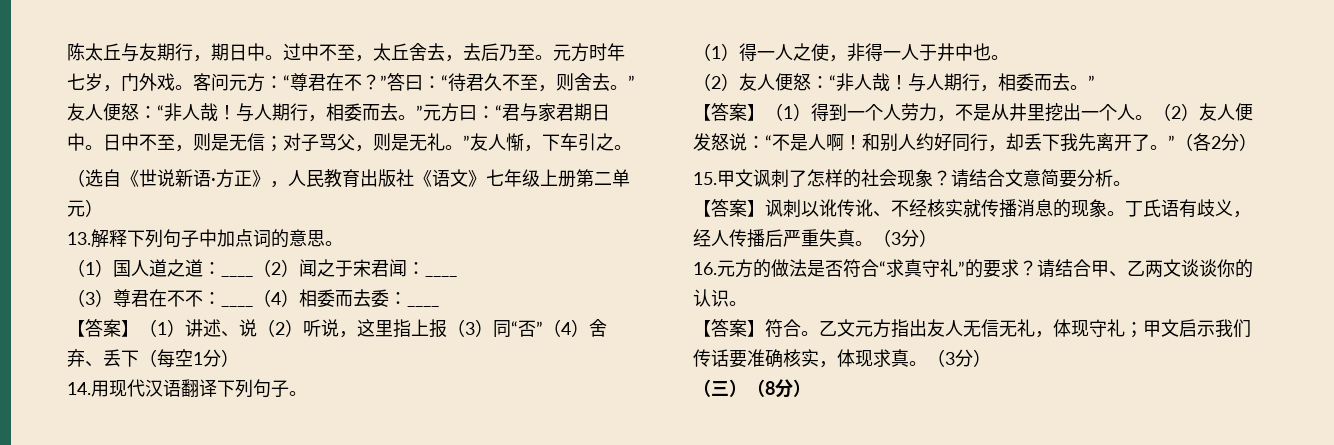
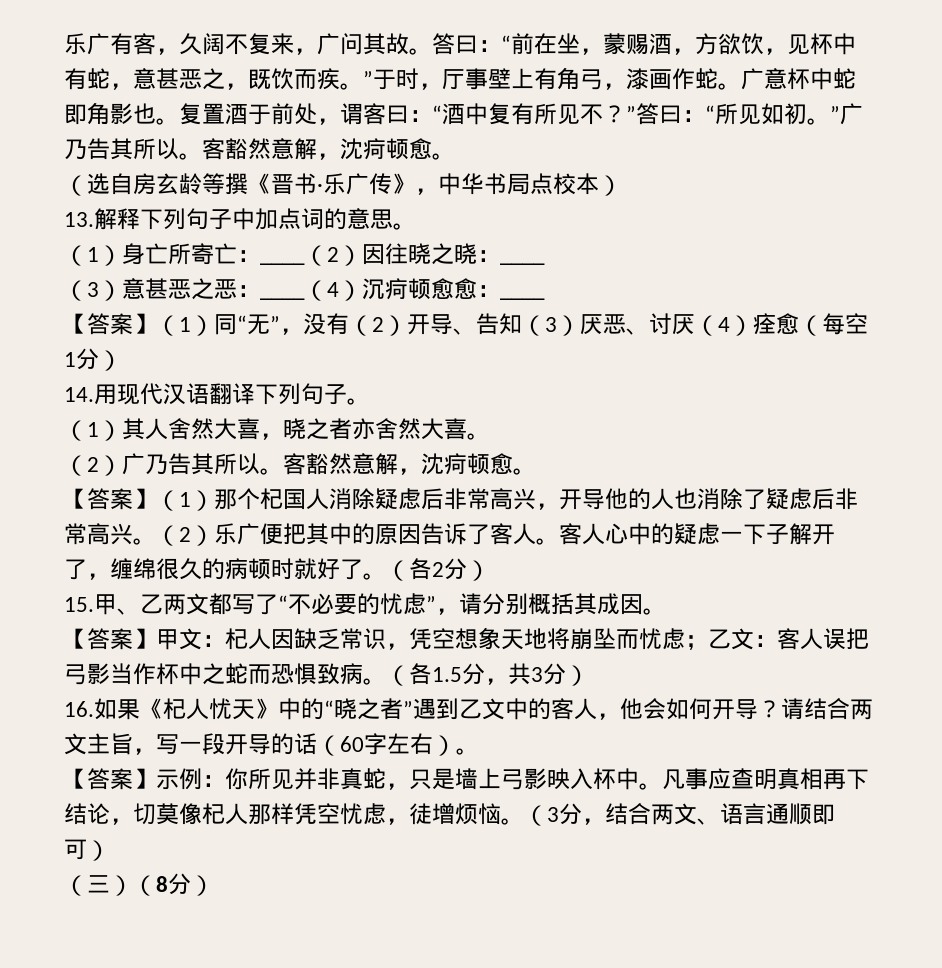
- 陈太丘与友期行，期日中。过中不至，太丘舍去，去后乃至。元方时年七岁，门外戏。客问元方：“尊君在不？”答曰：“待君久不至，则舍去。”友人便怒：“非人哉！与人期行，相委而去。”元方曰：“君与家君期日中。日中不至，则是无信；对子骂父，则是无礼。”友人惭，下车引之。
- （选自《世说新语·方正》，人民教育出版社《语文》七年级上册第二单元）
+ 乐广有客，久阔不复来，广问其故。答曰：“前在坐，蒙赐酒，方欲饮，见杯中有蛇，意甚恶之，既饮而疾。”于时，厅事壁上有角弓，漆画作蛇。广意杯中蛇即角影也。复置酒于前处，谓客曰：“酒中复有所见不？”答曰：“所见如初。”广乃告其所以。客豁然意解，沈疴顿愈。
+ （选自房玄龄等撰《晋书·乐广传》，中华书局点校本）
- （1）国人道之道：____（2）闻之于宋君闻：____
+ （1）身亡所寄亡：____（2）因往晓之晓：____
- （3）尊君在不不：____（4）相委而去委：____
+ （3）意甚恶之恶：____（4）沉疴顿愈愈：____
- 【答案】（1）讲述、说（2）听说，这里指上报（3）同“否”（4）舍弃、丢下（每空1分）
+ 【答案】（1）同“无”，没有（2）开导、告知（3）厌恶、讨厌（4）痊愈（每空1分）
- （1）得一人之使，非得一人于井中也。
- （2）友人便怒：“非人哉！与人期行，相委而去。”
- 【答案】（1）得到一个人劳力，不是从井里挖出一个人。（2）友人便发怒说：“不是人啊！和别人约好同行，却丢下我先离开了。”（各2分）
+ （1）其人舍然大喜，晓之者亦舍然大喜。
+ （2）广乃告其所以。客豁然意解，沈疴顿愈。
+ 【答案】（1）那个杞国人消除疑虑后非常高兴，开导他的人也消除了疑虑后非常高兴。（2）乐广便把其中的原因告诉了客人。客人心中的疑虑一下子解开了，缠绵很久的病顿时就好了。（各2分）
- 15.甲文讽刺了怎样的社会现象？请结合文意简要分析。
- 【答案】讽刺以讹传讹、不经核实就传播消息的现象。丁氏语有歧义，经人传播后严重失真。（3分）
- 16.元方的做法是否符合“求真守礼”的要求？请结合甲、乙两文谈谈你的认识。
- 【答案】符合。乙文元方指出友人无信无礼，体现守礼；甲文启示我们传话要准确核实，体现求真。（3分）
+ 15.甲、乙两文都写了“不必要的忧虑”，请分别概括其成因。
+ 【答案】甲文：杞人因缺乏常识，凭空想象天地将崩坠而忧虑；乙文：客人误把弓影当作杯中之蛇而恐惧致病。（各1.5分，共3分）
+ 16.如果《杞人忧天》中的“晓之者”遇到乙文中的客人，他会如何开导？请结合两文主旨，写一段开导的话（60字左右）。
+ 【答案】示例：你所见并非真蛇，只是墙上弓影映入杯中。凡事应查明真相再下结论，切莫像杞人那样凭空忧虑，徒增烦恼。（3分，结合两文、语言通顺即可）

